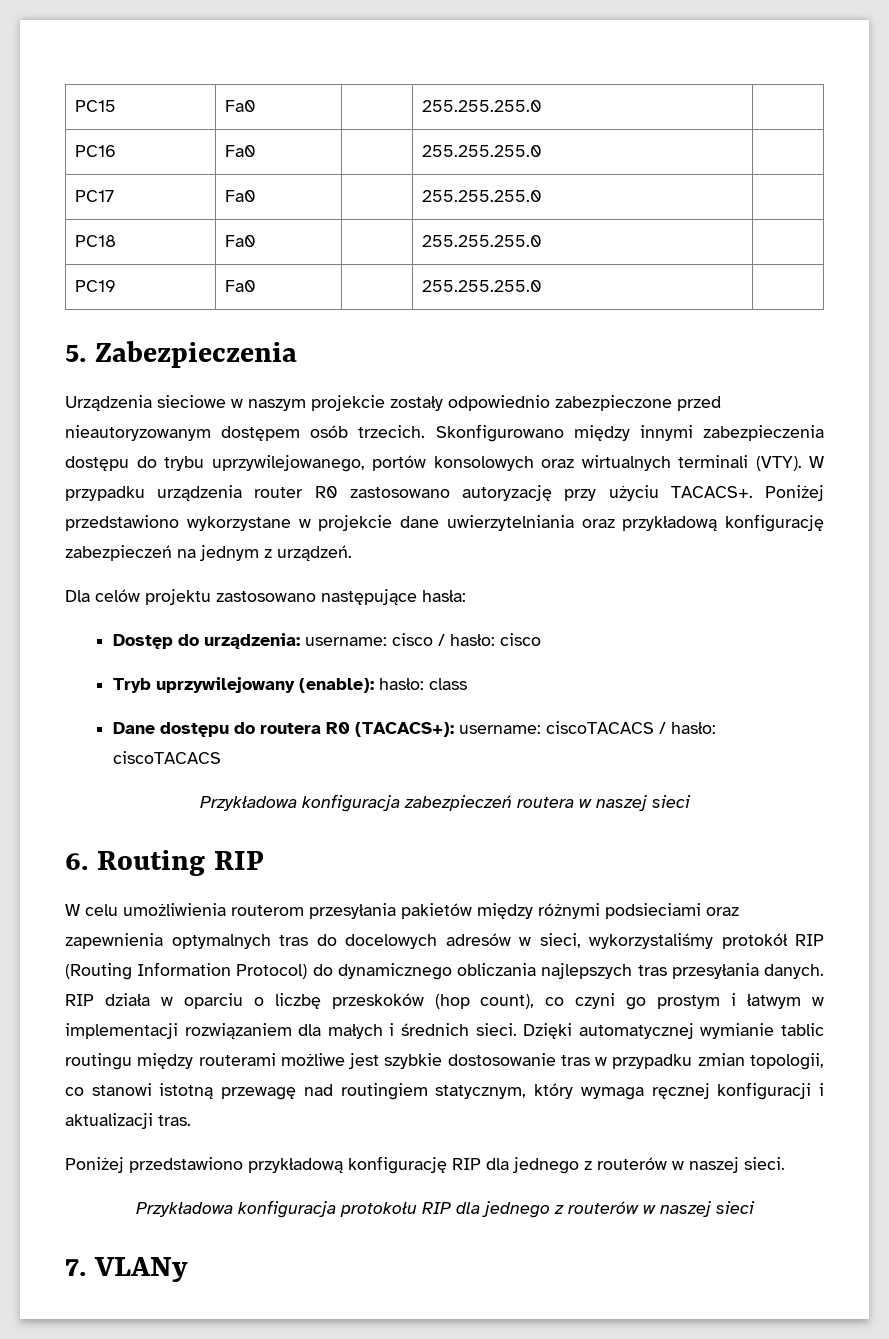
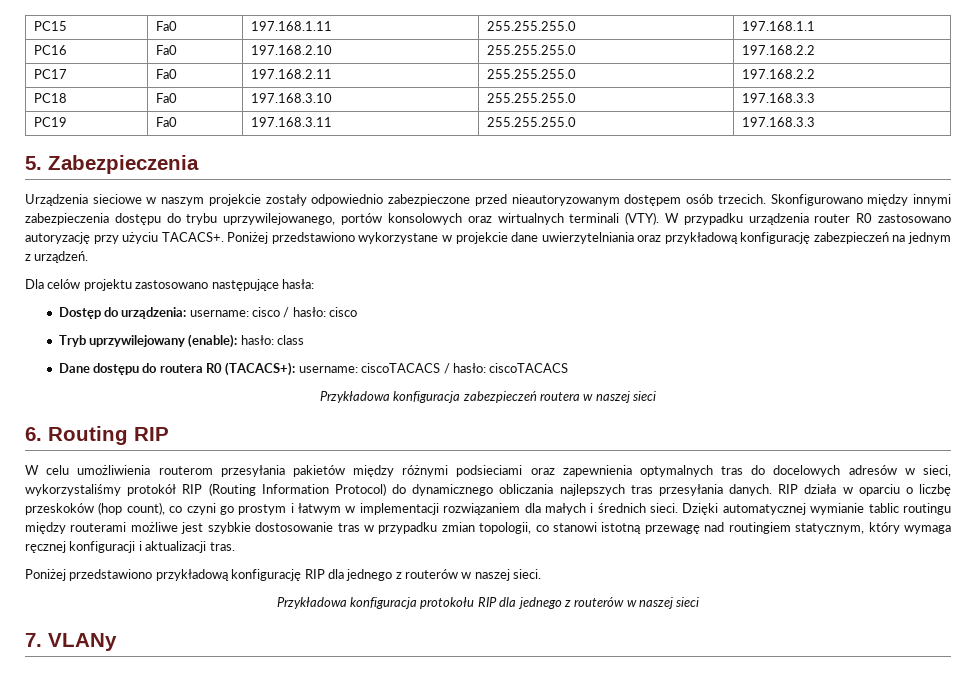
- PC15 | Fa0 | | 255.255.255.0 |
+ PC15 | Fa0 | 197.168.1.11 | 255.255.255.0 | 197.168.1.1
- PC16 | Fa0 | | 255.255.255.0 |
+ PC16 | Fa0 | 197.168.2.10 | 255.255.255.0 | 197.168.2.2
- PC17 | Fa0 | | 255.255.255.0 |
+ PC17 | Fa0 | 197.168.2.11 | 255.255.255.0 | 197.168.2.2
- PC18 | Fa0 | | 255.255.255.0 |
+ PC18 | Fa0 | 197.168.3.10 | 255.255.255.0 | 197.168.3.3
- PC19 | Fa0 | | 255.255.255.0 |
+ PC19 | Fa0 | 197.168.3.11 | 255.255.255.0 | 197.168.3.3

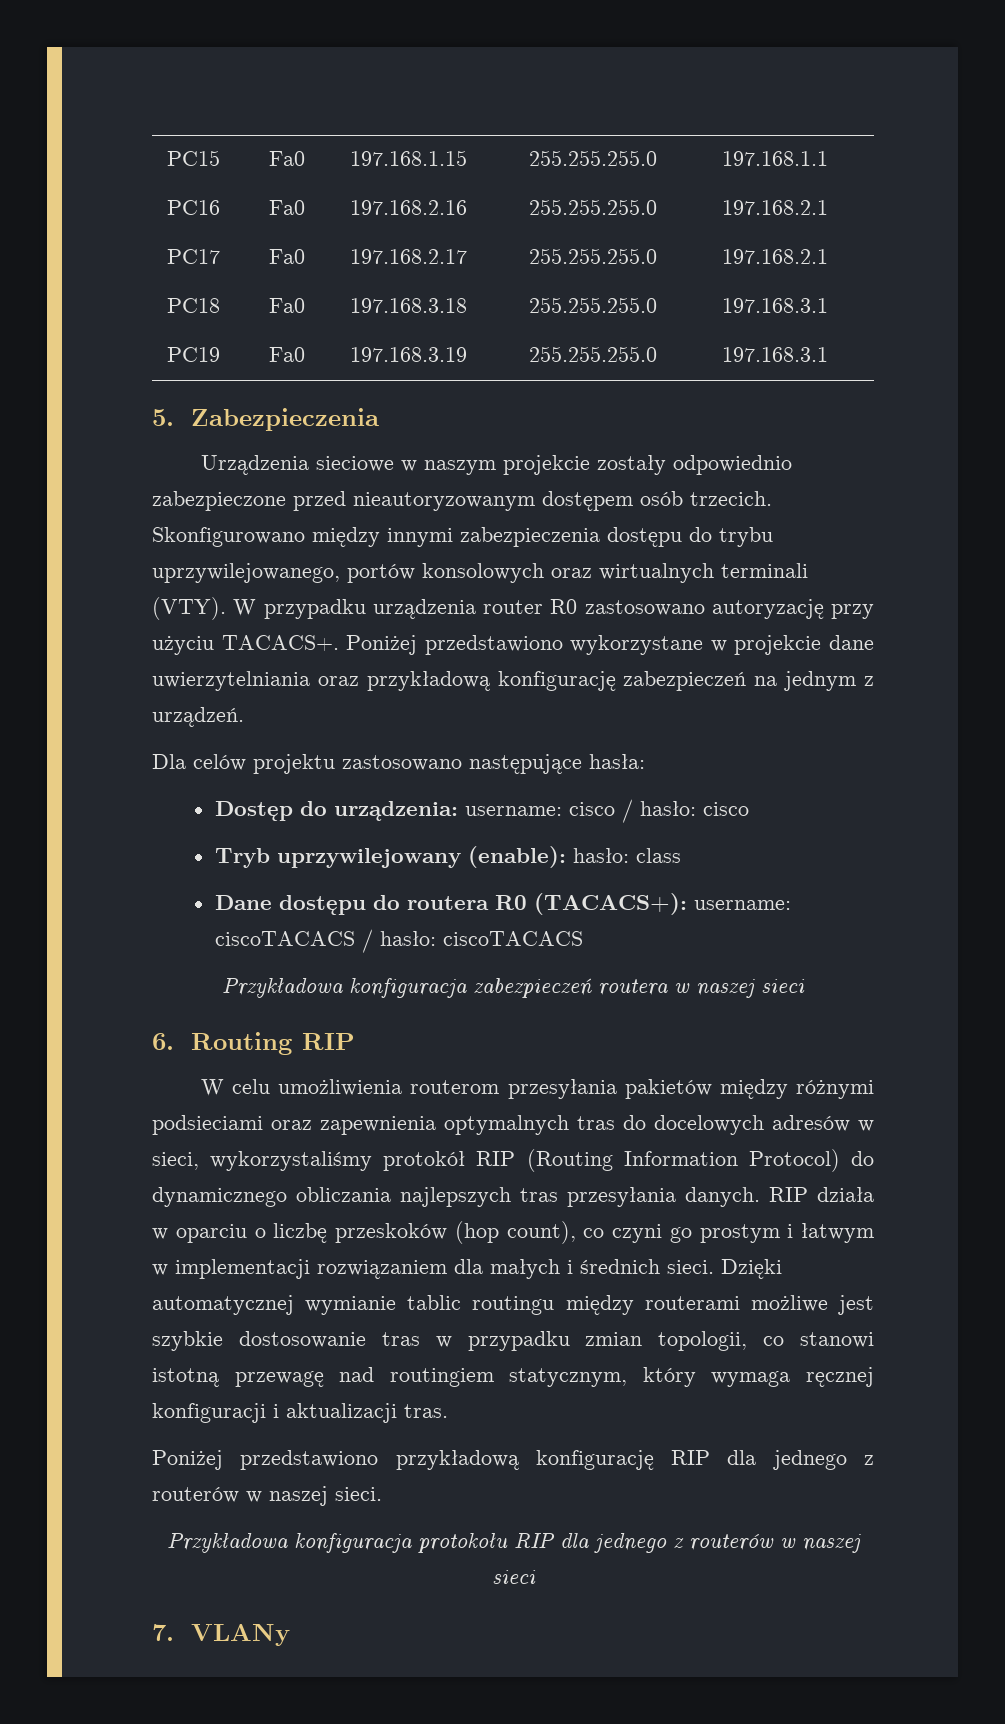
- PC15 | Fa0 | 197.168.1.11 | 255.255.255.0 | 197.168.1.1
+ PC15 | Fa0 | 197.168.1.15 | 255.255.255.0 | 197.168.1.1
- PC16 | Fa0 | 197.168.2.10 | 255.255.255.0 | 197.168.2.2
+ PC16 | Fa0 | 197.168.2.16 | 255.255.255.0 | 197.168.2.1
- PC17 | Fa0 | 197.168.2.11 | 255.255.255.0 | 197.168.2.2
+ PC17 | Fa0 | 197.168.2.17 | 255.255.255.0 | 197.168.2.1
- PC18 | Fa0 | 197.168.3.10 | 255.255.255.0 | 197.168.3.3
+ PC18 | Fa0 | 197.168.3.18 | 255.255.255.0 | 197.168.3.1
- PC19 | Fa0 | 197.168.3.11 | 255.255.255.0 | 197.168.3.3
+ PC19 | Fa0 | 197.168.3.19 | 255.255.255.0 | 197.168.3.1

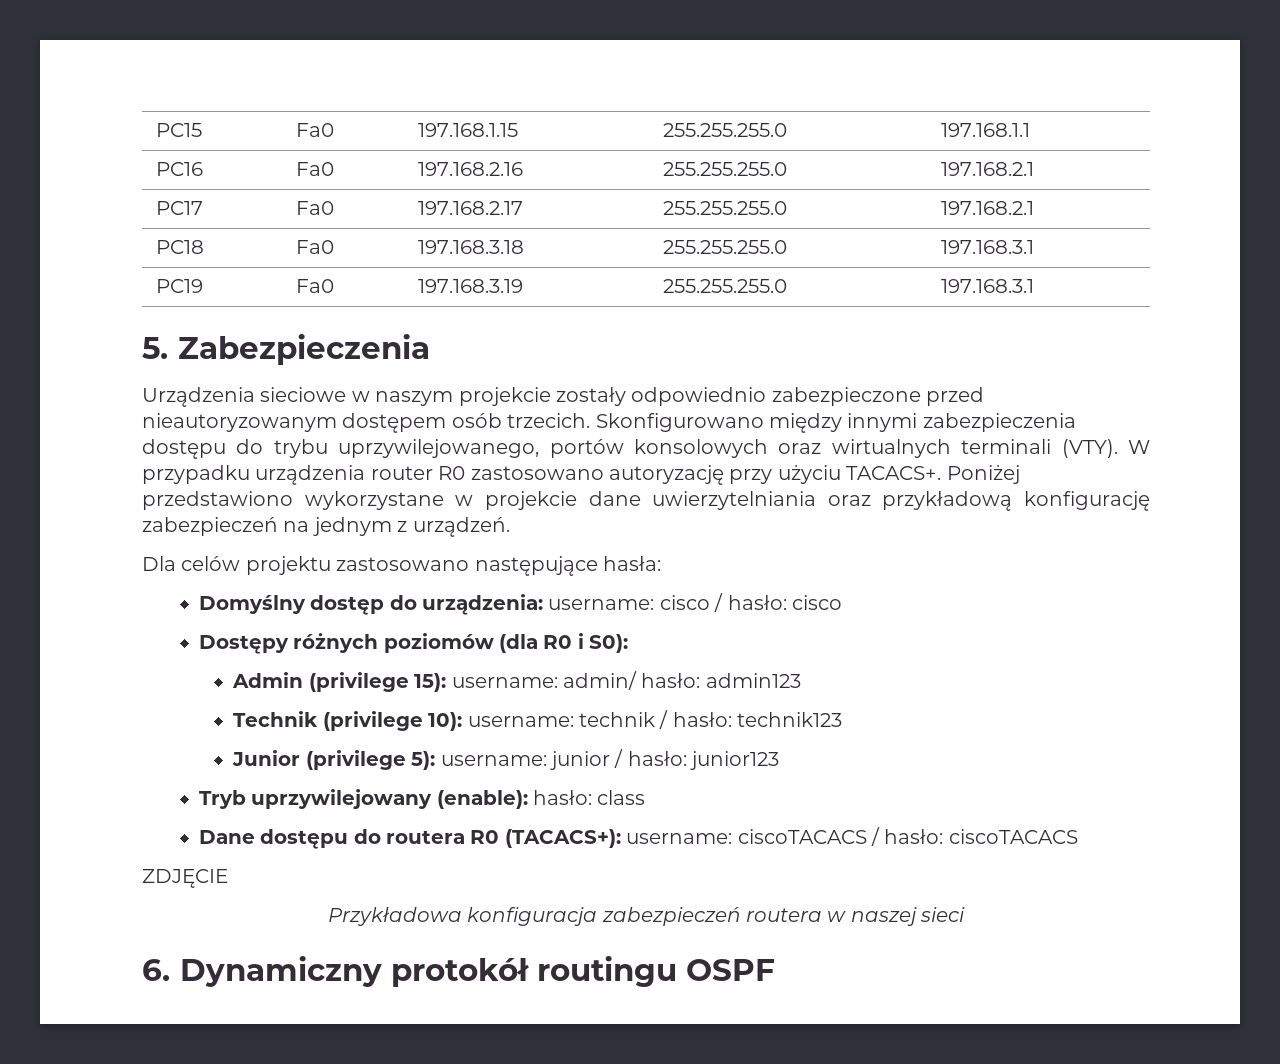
- Dostęp do urządzenia: username: cisco / hasło: cisco
+ Domyślny dostęp do urządzenia: username: cisco / hasło: cisco
+ Dostępy różnych poziomów (dla R0 i S0):
+ Admin (privilege 15): username: admin/ hasło: admin123
+ Technik (privilege 10): username: technik / hasło: technik123
+ Junior (privilege 5): username: junior / hasło: junior123
+ ZDJĘCIE
- 6. Routing RIP
- W celu umożliwienia routerom przesyłania pakietów między różnymi podsieciami oraz zapewnienia optymalnych tras do docelowych adresów w sieci, wykorzystaliśmy protokół RIP (Routing Information Protocol) do dynamicznego obliczania najlepszych tras przesyłania danych. RIP działa w oparciu o liczbę przeskoków (hop count), co czyni go prostym i łatwym w implementacji rozwiązaniem dla małych i średnich sieci. Dzięki automatycznej wymianie tablic routingu między routerami możliwe jest szybkie dostosowanie tras w przypadku zmian topologii, co stanowi istotną przewagę nad routingiem statycznym, który wymaga ręcznej konfiguracji i aktualizacji tras.
- Poniżej przedstawiono przykładową konfigurację RIP dla jednego z routerów w naszej sieci.
- Przykładowa konfiguracja protokołu RIP dla jednego z routerów w naszej sieci
- 7. VLANy
+ 6. Dynamiczny protokół routingu OSPF

